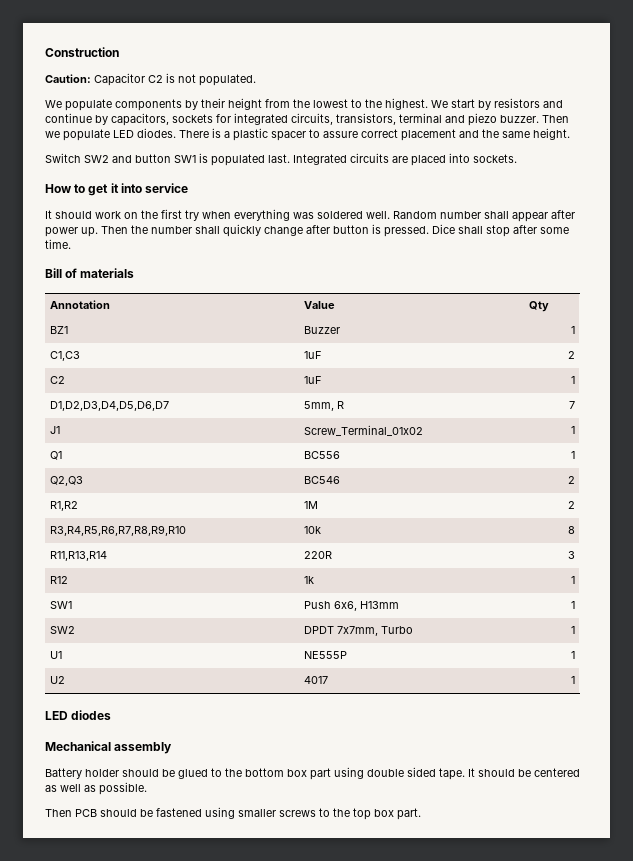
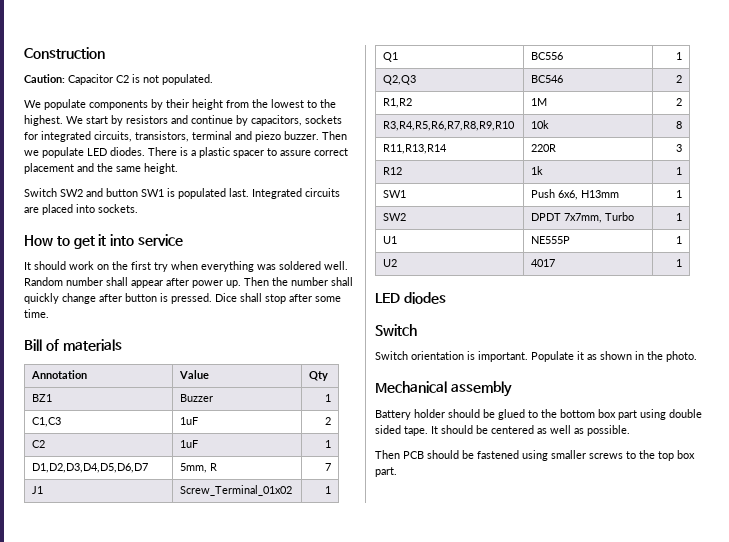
  LED diodes
+ Switch
+ Switch orientation is important. Populate it as shown in the photo.

